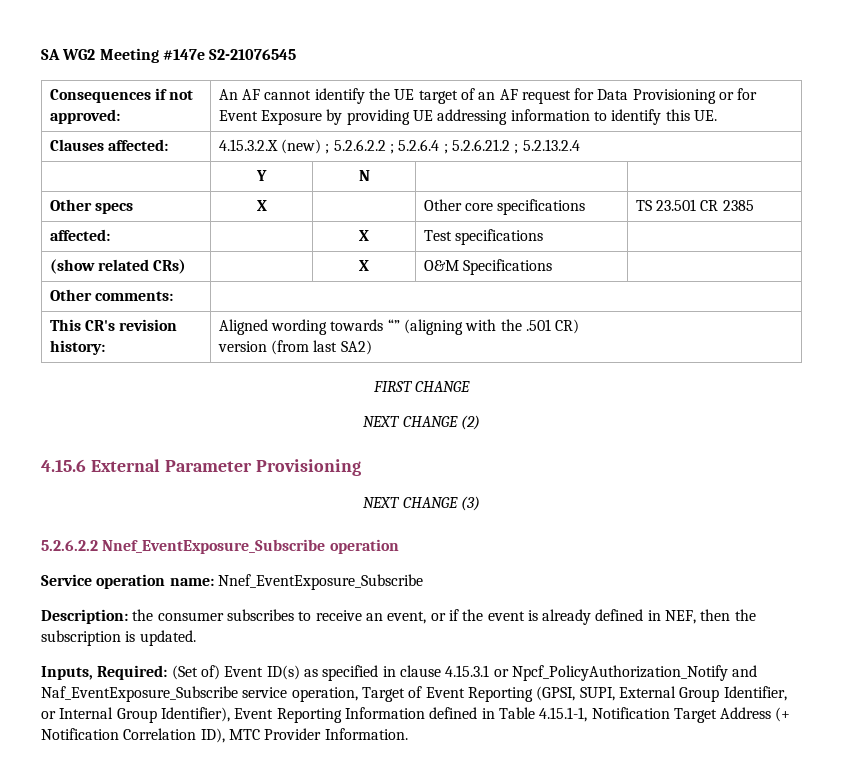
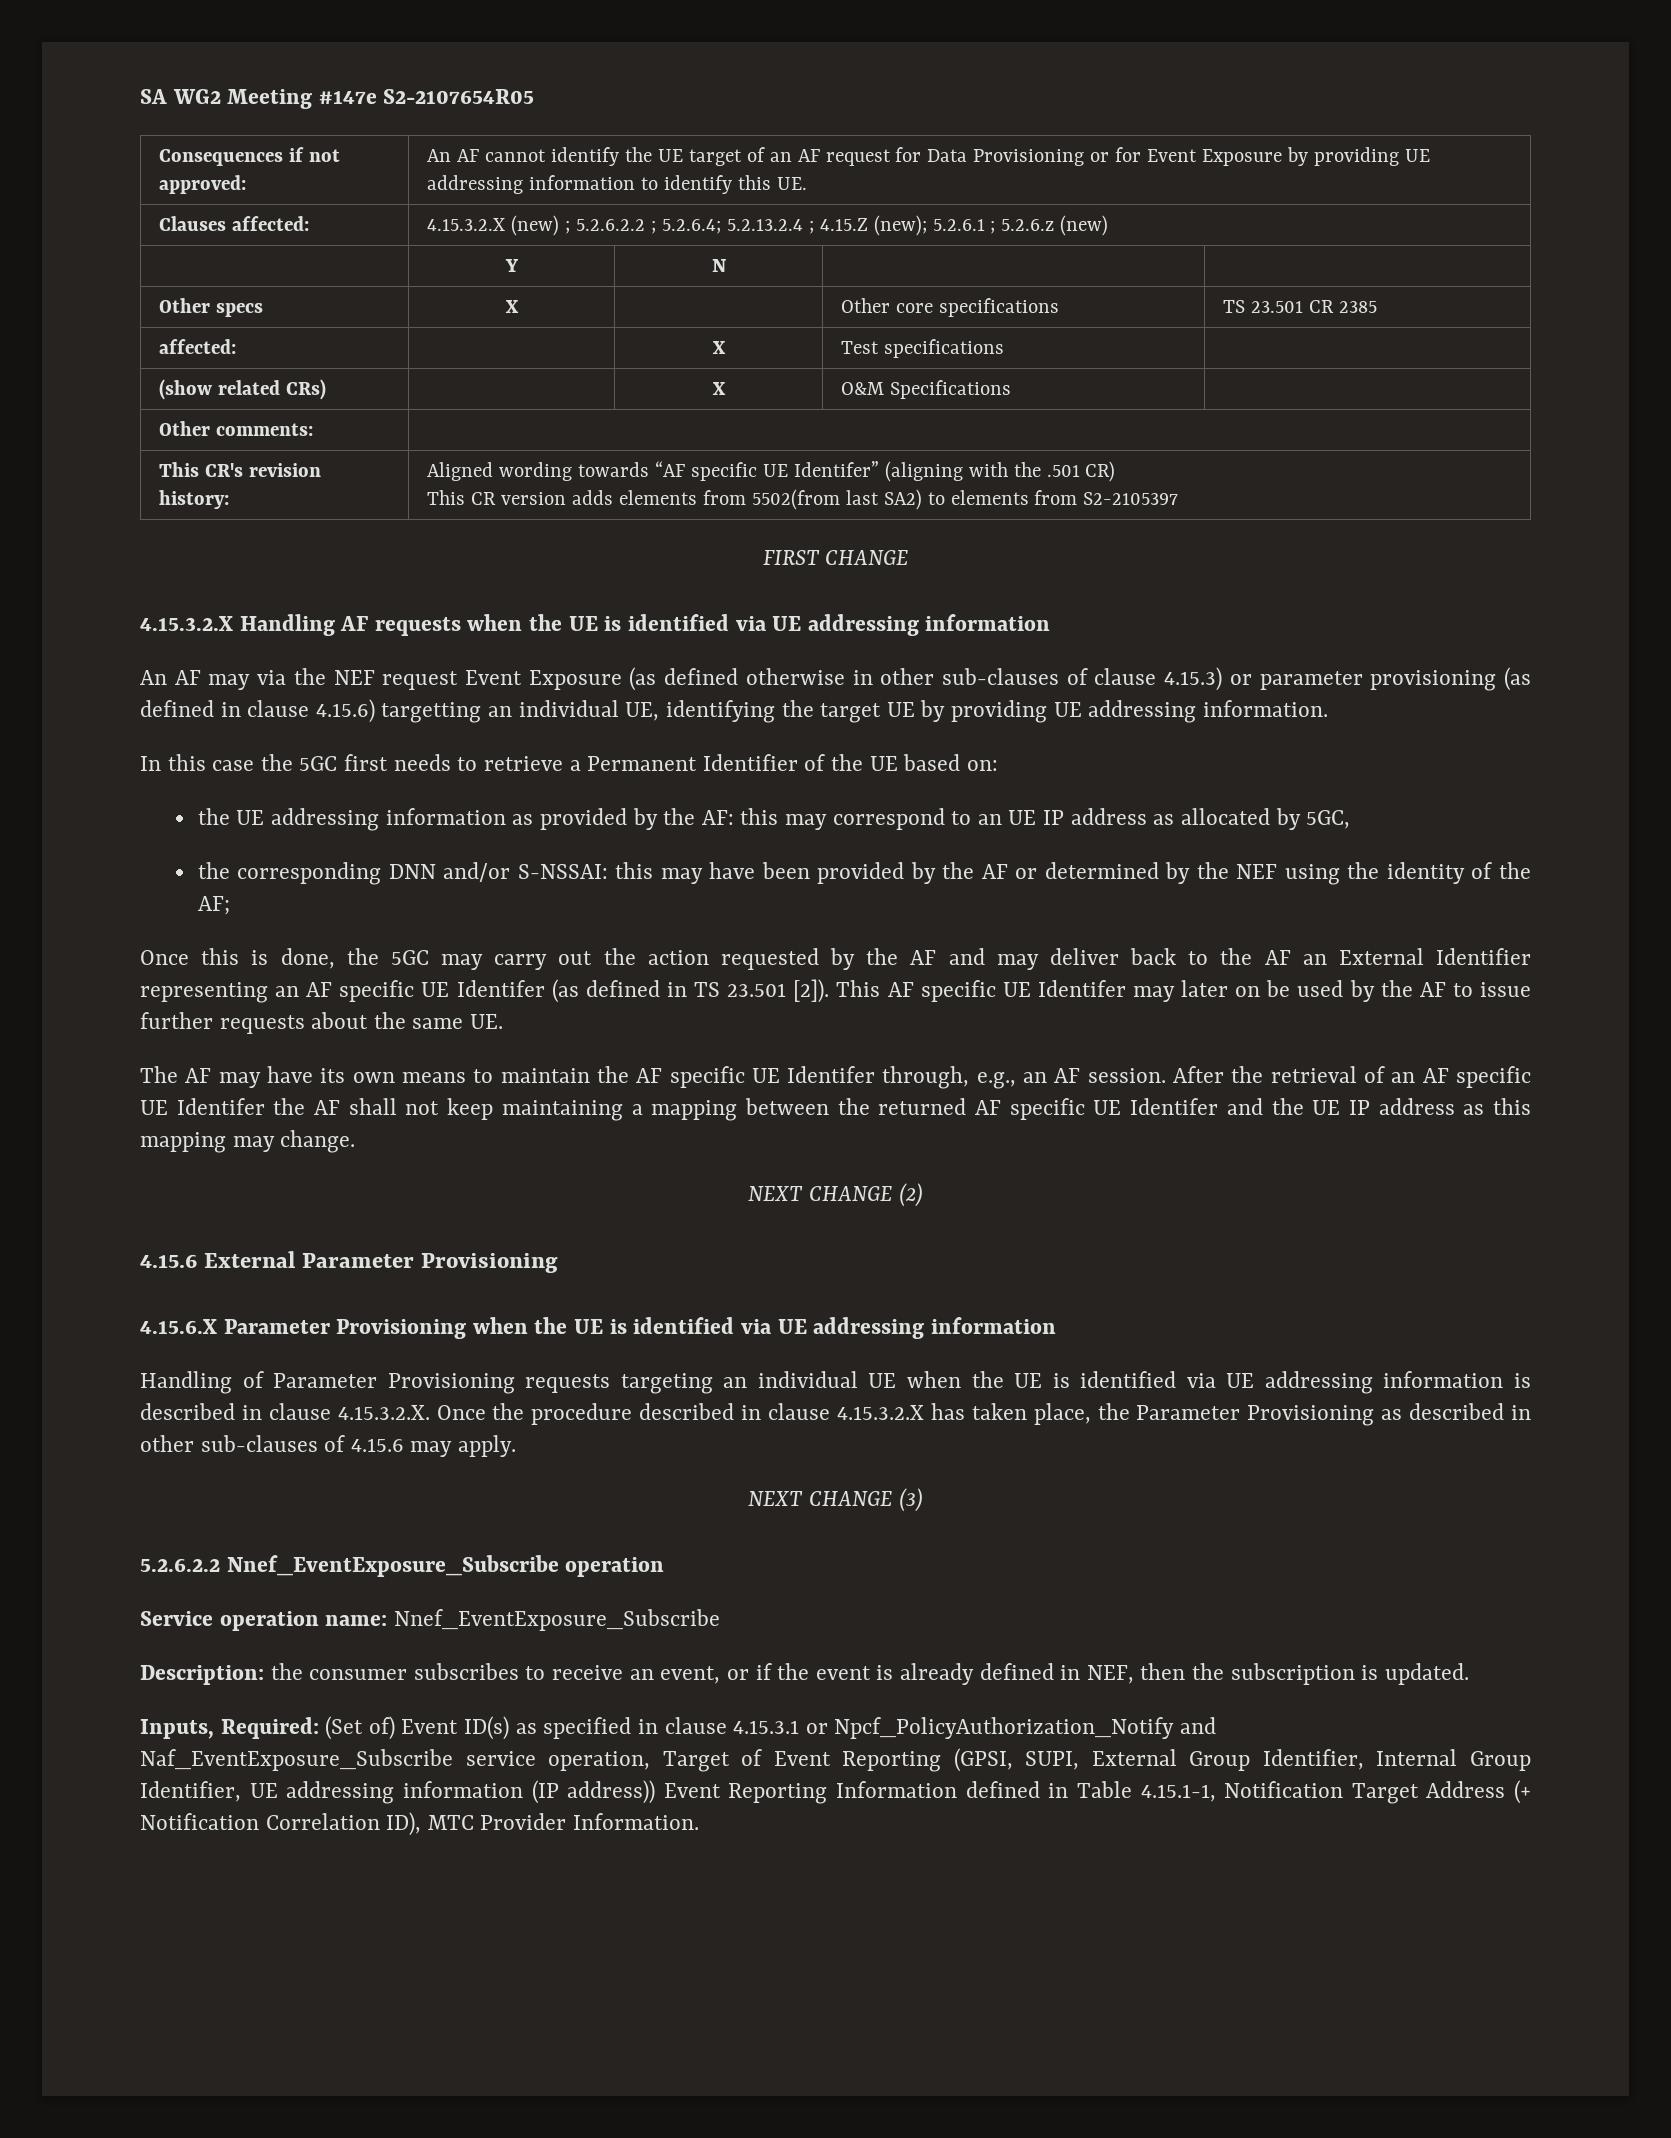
- SA WG2 Meeting #147e S2-21076545
+ SA WG2 Meeting #147e S2-2107654R05
- Clauses affected: | 4.15.3.2.X (new) ; 5.2.6.2.2 ; 5.2.6.4 ; 5.2.6.21.2 ; 5.2.13.2.4
+ Clauses affected: | 4.15.3.2.X (new) ; 5.2.6.2.2 ; 5.2.6.4; 5.2.13.2.4 ; 4.15.Z (new); 5.2.6.1 ; 5.2.6.z (new)
- This CR's revision history: | Aligned wording towards “” (aligning with the .501 CR)
- version (from last SA2)
+ This CR's revision history: | Aligned wording towards “AF specific UE Identifer” (aligning with the .501 CR)
+ This CR version adds elements from 5502(from last SA2) to elements from S2-2105397
  FIRST CHANGE
+ 4.15.3.2.X Handling AF requests when the UE is identified via UE addressing information
+ An AF may via the NEF request Event Exposure (as defined otherwise in other sub-clauses of clause 4.15.3) or parameter provisioning (as defined in clause 4.15.6) targetting an individual UE, identifying the target UE by providing UE addressing information.
+ In this case the 5GC first needs to retrieve a Permanent Identifier of the UE based on:
+ the UE addressing information as provided by the AF: this may correspond to an UE IP address as allocated by 5GC,
+ the corresponding DNN and/or S-NSSAI: this may have been provided by the AF or determined by the NEF using the identity of the AF;
+ Once this is done, the 5GC may carry out the action requested by the AF and may deliver back to the AF an External Identifier representing an AF specific UE Identifer (as defined in TS 23.501 [2]). This AF specific UE Identifer may later on be used by the AF to issue further requests about the same UE.
+ The AF may have its own means to maintain the AF specific UE Identifer through, e.g., an AF session. After the retrieval of an AF specific UE Identifer the AF shall not keep maintaining a mapping between the returned AF specific UE Identifer and the UE IP address as this mapping may change.
+ 4.15.6.X Parameter Provisioning when the UE is identified via UE addressing information
+ Handling of Parameter Provisioning requests targeting an individual UE when the UE is identified via UE addressing information is described in clause 4.15.3.2.X. Once the procedure described in clause 4.15.3.2.X has taken place, the Parameter Provisioning as described in other sub-clauses of 4.15.6 may apply.
- Inputs, Required: (Set of) Event ID(s) as specified in clause 4.15.3.1 or Npcf_PolicyAuthorization_Notify and Naf_EventExposure_Subscribe service operation, Target of Event Reporting (GPSI, SUPI, External Group Identifier, or Internal Group Identifier), Event Reporting Information defined in Table 4.15.1-1, Notification Target Address (+ Notification Correlation ID), MTC Provider Information.
+ Inputs, Required: (Set of) Event ID(s) as specified in clause 4.15.3.1 or Npcf_PolicyAuthorization_Notify and Naf_EventExposure_Subscribe service operation, Target of Event Reporting (GPSI, SUPI, External Group Identifier, Internal Group Identifier, UE addressing information (IP address)) Event Reporting Information defined in Table 4.15.1-1, Notification Target Address (+ Notification Correlation ID), MTC Provider Information.

